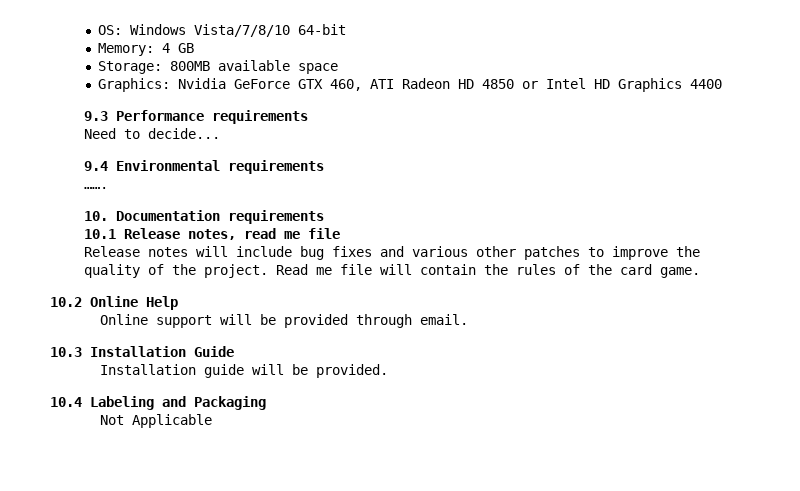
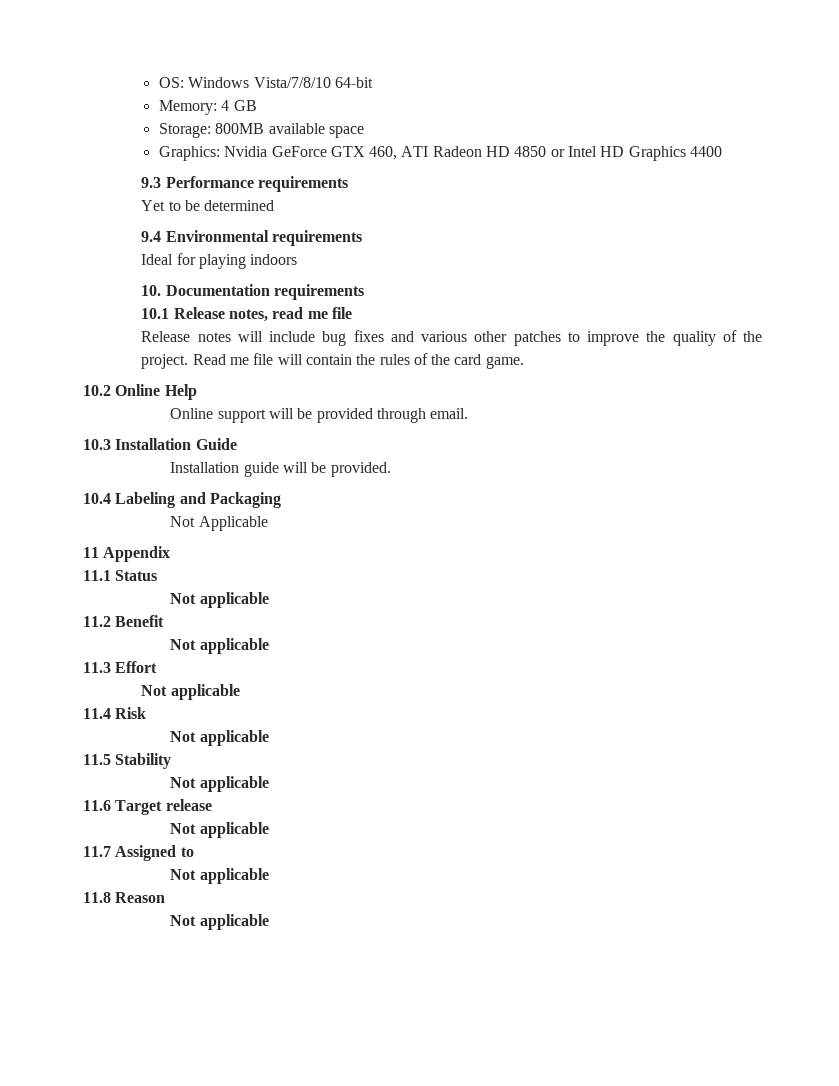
- Need to decide...
+ Yet to be determined
- …….
+ Ideal for playing indoors
+ 11 Appendix
+ 11.1 Status
+ Not applicable
+ 11.2 Benefit
+ Not applicable
+ 11.3 Effort
+ Not applicable
+ 11.4 Risk
+ Not applicable
+ 11.5 Stability
+ Not applicable
+ 11.6 Target release
+ Not applicable
+ 11.7 Assigned to
+ Not applicable
+ 11.8 Reason
+ Not applicable

